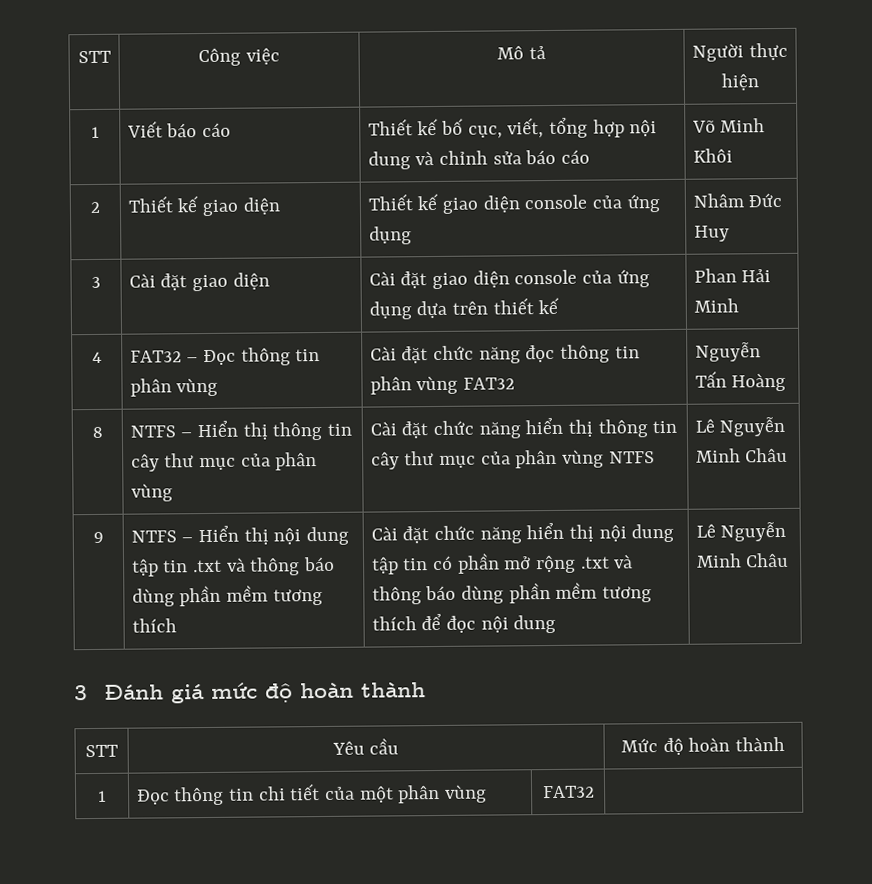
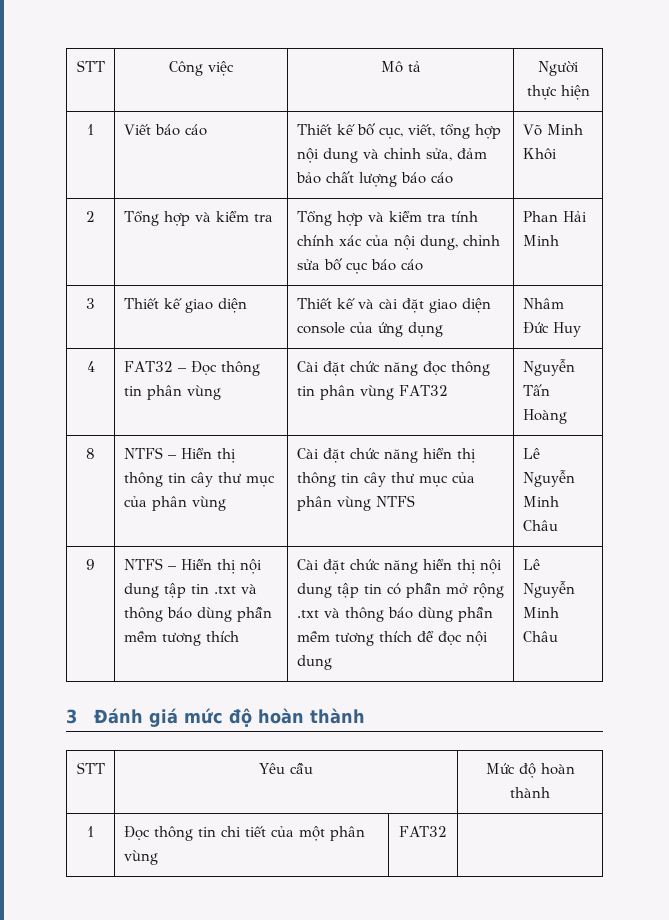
- 1 | Viết báo cáo | Thiết kế bố cục, viết, tổng hợp nội dung và chỉnh sửa báo cáo | Võ Minh Khôi
+ 1 | Viết báo cáo | Thiết kế bố cục, viết, tổng hợp nội dung và chỉnh sửa, đảm bảo chất lượng báo cáo | Võ Minh Khôi
- 2 | Thiết kế giao diện | Thiết kế giao diện console của ứng dụng | Nhâm Đức Huy
+ 2 | Tổng hợp và kiểm tra | Tổng hợp và kiểm tra tính chính xác của nội dung, chỉnh sửa bố cục báo cáo | Phan Hải Minh
+ 3 | Thiết kế giao diện | Thiết kế và cài đặt giao diện console của ứng dụng | Nhâm Đức Huy
- 3 | Cài đặt giao diện | Cài đặt giao diện console của ứng dụng dựa trên thiết kế | Phan Hải Minh

